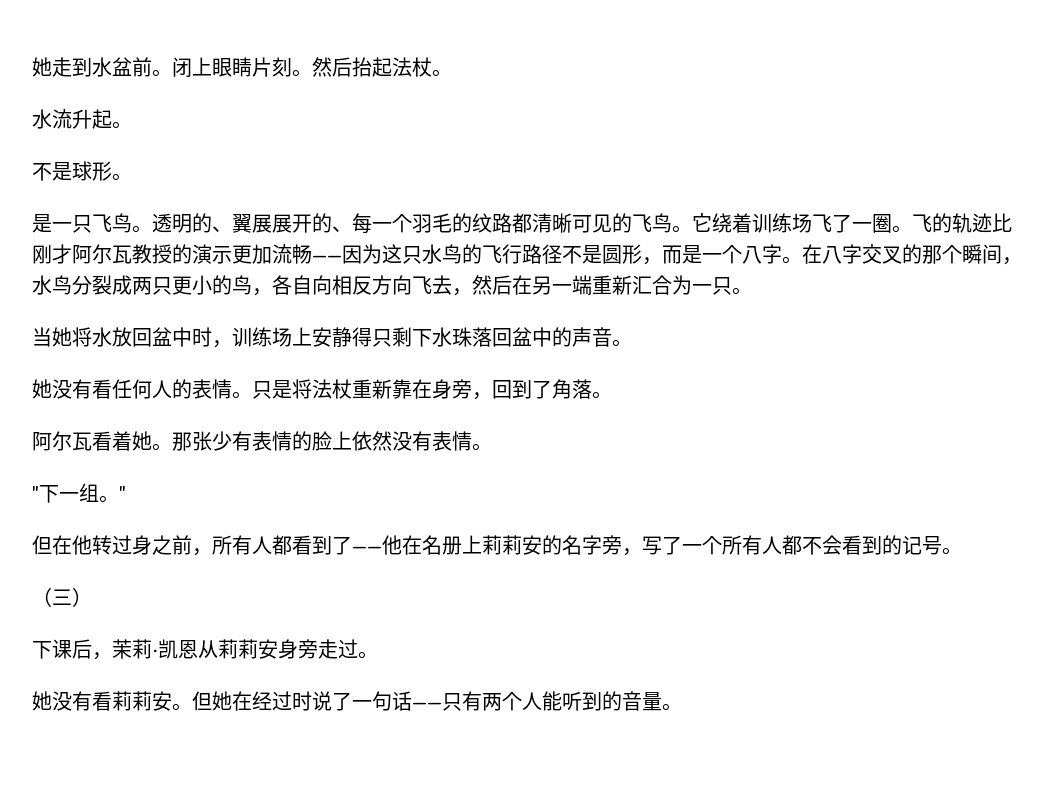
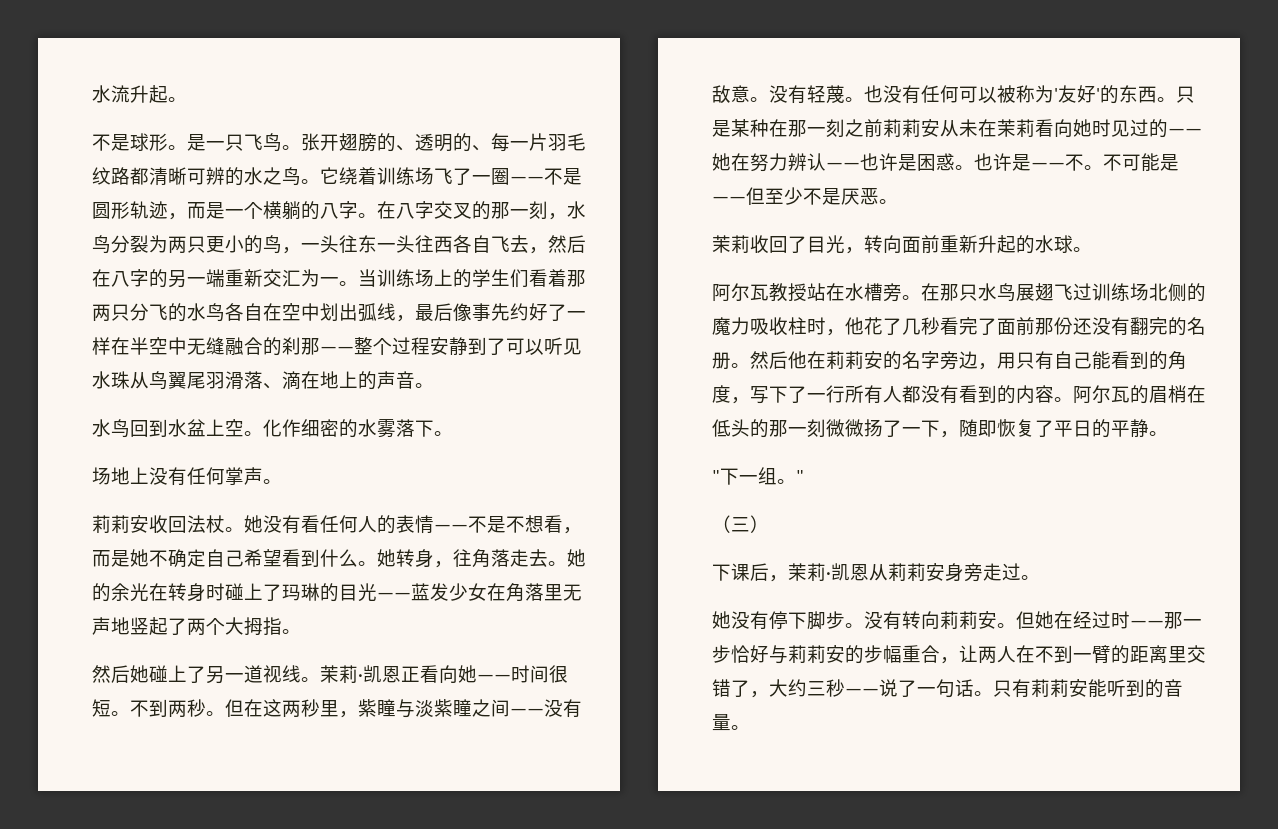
- 她走到水盆前。闭上眼睛片刻。然后抬起法杖。
- 不是球形。
- 是一只飞鸟。
+ 不是球形。是一只飞鸟。
- 透明的、翼展展开的、每一个羽毛的纹路都清晰可见的飞鸟。
+ 张开翅膀的、透明的、每一片羽毛纹路都清晰可辨的水之鸟。
- 它绕着训练场飞了一圈。飞的轨迹比刚才阿尔瓦教授的演示更加流畅——因为这只水鸟的飞行路径不是圆形，而是一个八字。
+ 它绕着训练场飞了一圈——不是圆形轨迹，而是一个横躺的八字。
- 在八字交叉的那个瞬间，水鸟分裂成两只更小的鸟，各自向相反方向飞去，然后在另一端重新汇合为一只。
- 当她将水放回盆中时，训练场上安静得只剩下水珠落回盆中的声音。
- 她没有看任何人的表情。只是将法杖重新靠在身旁，回到了角落。
- 阿尔瓦看着她。那张少有表情的脸上依然没有表情。
+ 在八字交叉的那一刻，水鸟分裂为两只更小的鸟，一头往东一头往西各自飞去，然后在八字的另一端重新交汇为一。当训练场上的学生们看着那两只分飞的水鸟各自在空中划出弧线，最后像事先约好了一样在半空中无缝融合的刹那——整个过程安静到了可以听见水珠从鸟翼尾羽滑落、滴在地上的声音。
+ 水鸟回到水盆上空。化作细密的水雾落下。
+ 场地上没有任何掌声。
+ 莉莉安收回法杖。她没有看任何人的表情——不是不想看，而是她不确定自己希望看到什么。她转身，往角落走去。她的余光在转身时碰上了玛琳的目光——蓝发少女在角落里无声地竖起了两个大拇指。
+ 然后她碰上了另一道视线。茉莉·凯恩正看向她——时间很短。不到两秒。但在这两秒里，紫瞳与淡紫瞳之间——没有敌意。没有轻蔑。也没有任何可以被称为'友好'的东西。只是某种在那一刻之前莉莉安从未在茉莉看向她时见过的——她在努力辨认——也许是困惑。也许是——不。不可能是——但至少不是厌恶。
+ 茉莉收回了目光，转向面前重新升起的水球。
+ 阿尔瓦教授站在水槽旁。在那只水鸟展翅飞过训练场北侧的魔力吸收柱时，他花了几秒看完了面前那份还没有翻完的名册。然后他在莉莉安的名字旁边，用只有自己能看到的角度，写下了一行所有人都没有看到的内容。阿尔瓦的眉梢在低头的那一刻微微扬了一下，随即恢复了平日的平静。
- 但在他转过身之前，所有人都看到了——他在名册上莉莉安的名字旁，写了一个所有人都不会看到的记号。
- 她没有看莉莉安。
+ 她没有停下脚步。没有转向莉莉安。
- 但她在经过时说了一句话——只有两个人能听到的音量。
+ 但她在经过时——那一步恰好与莉莉安的步幅重合，让两人在不到一臂的距离里交错了，大约三秒——说了一句话。只有莉莉安能听到的音量。

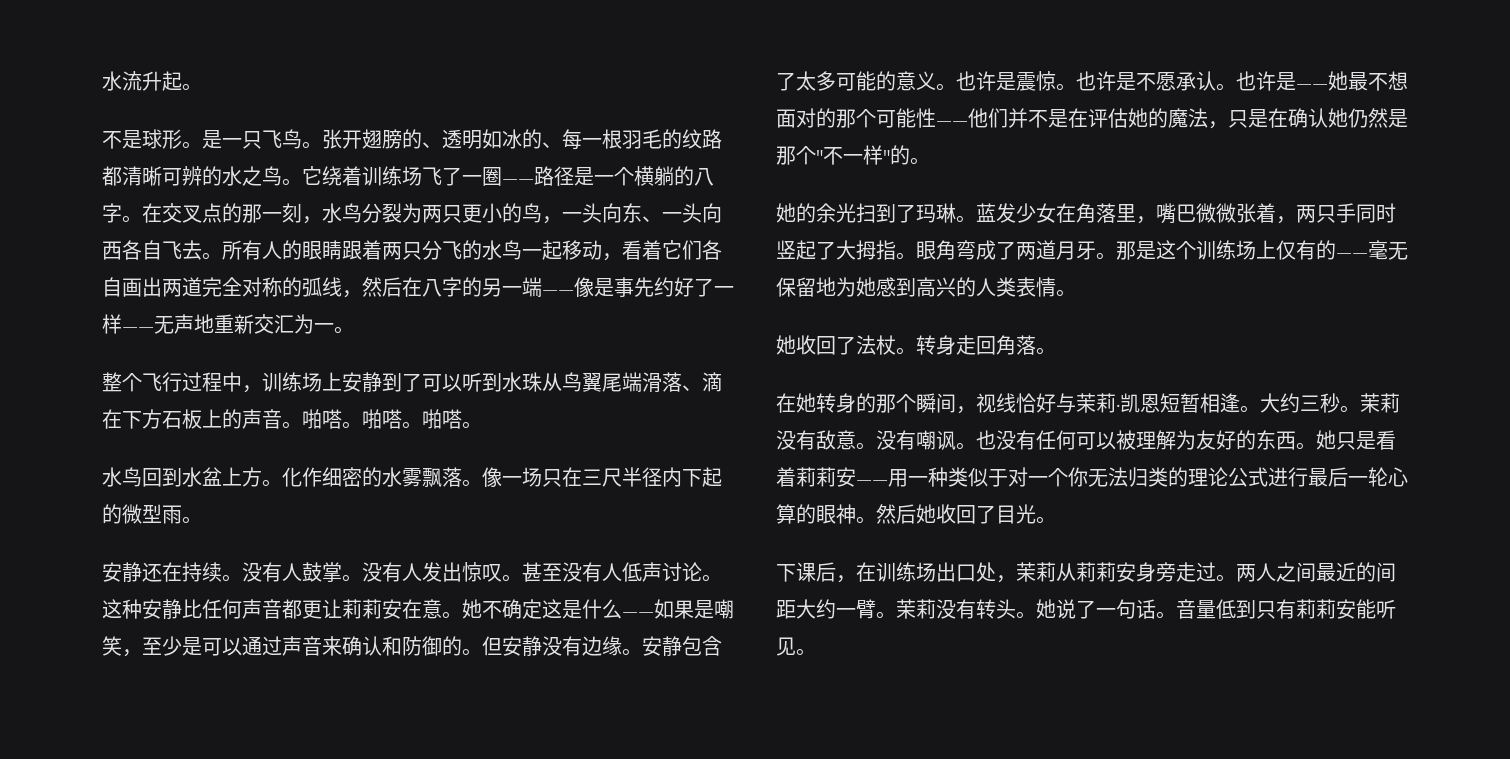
- 张开翅膀的、透明的、每一片羽毛纹路都清晰可辨的水之鸟。
+ 张开翅膀的、透明如冰的、每一根羽毛的纹路都清晰可辨的水之鸟。
- 它绕着训练场飞了一圈——不是圆形轨迹，而是一个横躺的八字。
+ 它绕着训练场飞了一圈——路径是一个横躺的八字。
- 在八字交叉的那一刻，水鸟分裂为两只更小的鸟，一头往东一头往西各自飞去，然后在八字的另一端重新交汇为一。当训练场上的学生们看着那两只分飞的水鸟各自在空中划出弧线，最后像事先约好了一样在半空中无缝融合的刹那——整个过程安静到了可以听见水珠从鸟翼尾羽滑落、滴在地上的声音。
+ 在交叉点的那一刻，水鸟分裂为两只更小的鸟，一头向东、一头向西各自飞去。所有人的眼睛跟着两只分飞的水鸟一起移动，看着它们各自画出两道完全对称的弧线，然后在八字的另一端——像是事先约好了一样——无声地重新交汇为一。
+ 整个飞行过程中，训练场上安静到了可以听到水珠从鸟翼尾端滑落、滴在下方石板上的声音。啪嗒。啪嗒。啪嗒。
- 水鸟回到水盆上空。
+ 水鸟回到水盆上方。
- 化作细密的水雾落下。
- 场地上没有任何掌声。
- 莉莉安收回法杖。她没有看任何人的表情——不是不想看，而是她不确定自己希望看到什么。她转身，往角落走去。她的余光在转身时碰上了玛琳的目光——蓝发少女在角落里无声地竖起了两个大拇指。
- 然后她碰上了另一道视线。茉莉·凯恩正看向她——时间很短。不到两秒。但在这两秒里，紫瞳与淡紫瞳之间——没有敌意。
+ 化作细密的水雾飘落。像一场只在三尺半径内下起的微型雨。
+ 安静还在持续。没有人鼓掌。没有人发出惊叹。甚至没有人低声讨论。这种安静比任何声音都更让莉莉安在意。她不确定这是什么——如果是嘲笑，至少是可以通过声音来确认和防御的。但安静没有边缘。安静包含了太多可能的意义。也许是震惊。也许是不愿承认。也许是——她最不想面对的那个可能性——他们并不是在评估她的魔法，只是在确认她仍然是那个"不一样"的。
+ 她的余光扫到了玛琳。蓝发少女在角落里，嘴巴微微张着，两只手同时竖起了大拇指。眼角弯成了两道月牙。那是这个训练场上仅有的——毫无保留地为她感到高兴的人类表情。
+ 她收回了法杖。转身走回角落。
+ 在她转身的那个瞬间，视线恰好与茉莉·凯恩短暂相逢。大约三秒。茉莉没有敌意。
- 没有轻蔑。
+ 没有嘲讽。
- 也没有任何可以被称为'友好'的东西。只是某种在那一刻之前莉莉安从未在茉莉看向她时见过的——她在努力辨认——也许是困惑。也许是——不。不可能是——但至少不是厌恶。
- 茉莉收回了目光，转向面前重新升起的水球。
- 阿尔瓦教授站在水槽旁。在那只水鸟展翅飞过训练场北侧的魔力吸收柱时，他花了几秒看完了面前那份还没有翻完的名册。然后他在莉莉安的名字旁边，用只有自己能看到的角度，写下了一行所有人都没有看到的内容。阿尔瓦的眉梢在低头的那一刻微微扬了一下，随即恢复了平日的平静。
- "下一组。"
- （三）
- 下课后，茉莉·凯恩从莉莉安身旁走过。
- 她没有停下脚步。没有转向莉莉安。但她在经过时——那一步恰好与莉莉安的步幅重合，让两人在不到一臂的距离里交错了，大约三秒——说了一句话。
+ 也没有任何可以被理解为友好的东西。她只是看着莉莉安——用一种类似于对一个你无法归类的理论公式进行最后一轮心算的眼神。然后她收回了目光。
+ 下课后，在训练场出口处，茉莉从莉莉安身旁走过。两人之间最近的间距大约一臂。茉莉没有转头。她说了一句话。
- 只有莉莉安能听到的音量。
+ 音量低到只有莉莉安能听见。

